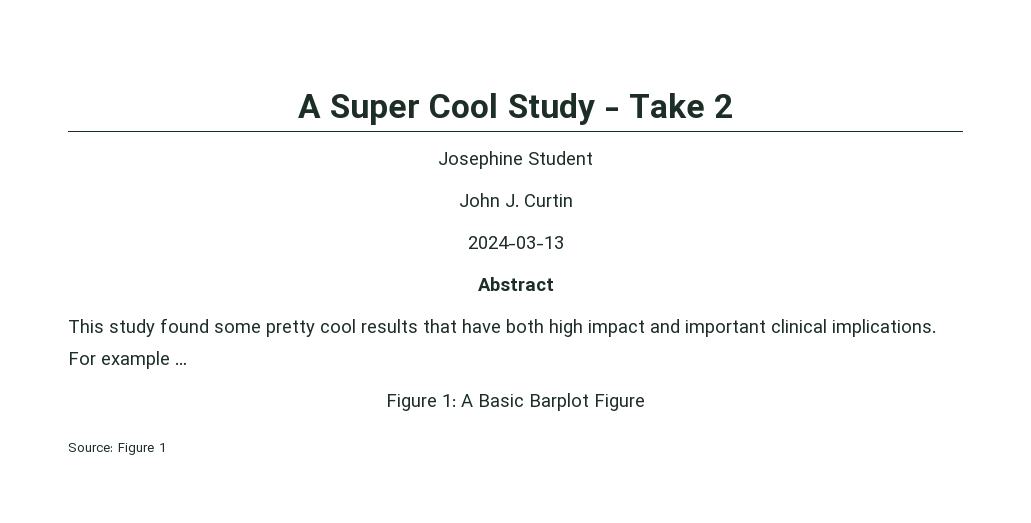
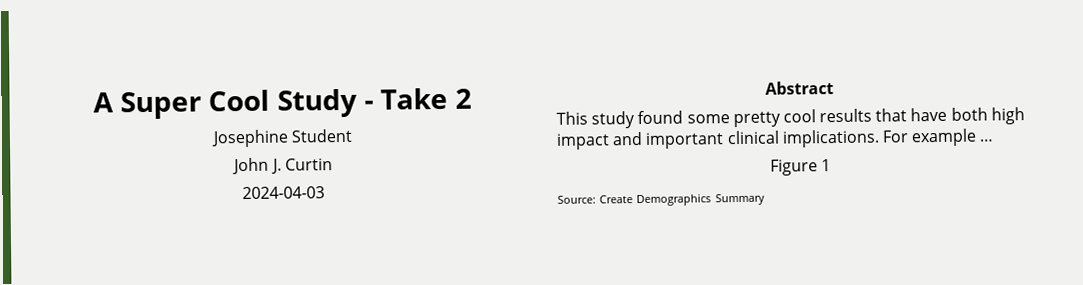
- 2024-03-13
+ 2024-04-03
- Figure 1: A Basic Barplot Figure
- Source: Figure 1
+ Figure 1
+ Source: Create Demographics Summary

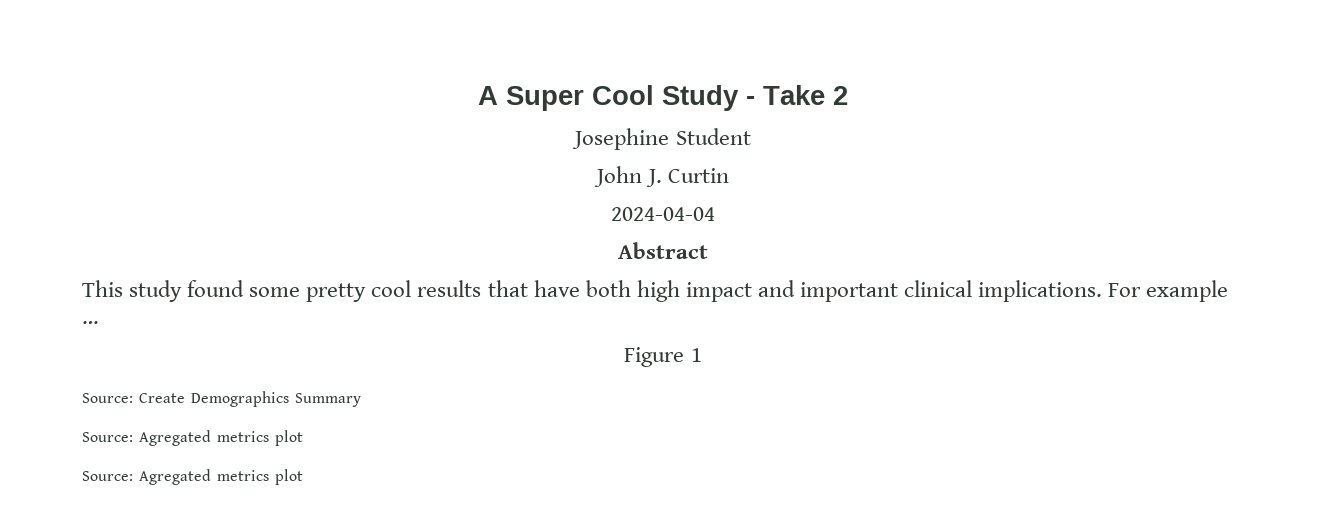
- 2024-04-03
+ 2024-04-04
  Source: Create Demographics Summary
+ Source: Agregated metrics plot
+ Source: Agregated metrics plot

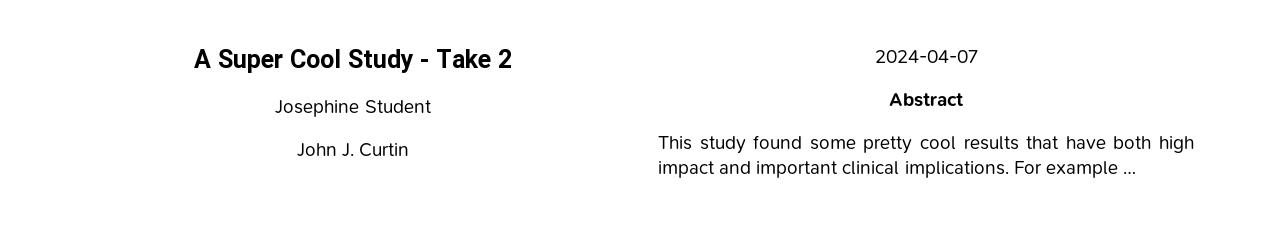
- 2024-04-04
+ 2024-04-07
- Figure 1
- Source: Create Demographics Summary
- Source: Agregated metrics plot
- Source: Agregated metrics plot

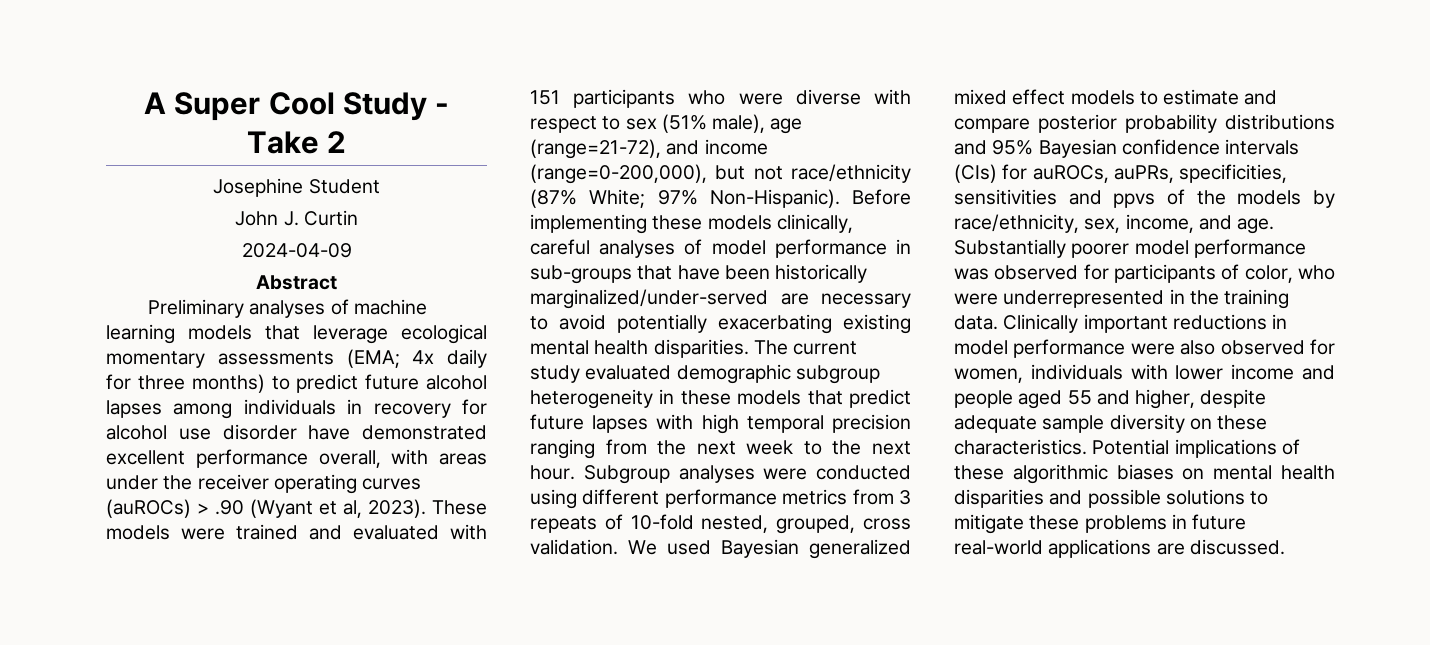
- 2024-04-07
+ 2024-04-09
- This study found some pretty cool results that have both high impact and important clinical implications. For example …
+ Preliminary analyses of machine learning models that leverage ecological momentary assessments (EMA; 4x daily for three months) to predict future alcohol lapses among individuals in recovery for alcohol use disorder have demonstrated excellent performance overall, with areas under the receiver operating curves (auROCs) > .90 (Wyant et al, 2023). These models were trained and evaluated with 151 participants who were diverse with respect to sex (51% male), age (range=21-72), and income (range=0-200,000), but not race/ethnicity (87% White; 97% Non-Hispanic). Before implementing these models clinically, careful analyses of model performance in sub-groups that have been historically marginalized/under-served are necessary to avoid potentially exacerbating existing mental health disparities. The current study evaluated demographic subgroup heterogeneity in these models that predict future lapses with high temporal precision ranging from the next week to the next hour. Subgroup analyses were conducted using different performance metrics from 3 repeats of 10-fold nested, grouped, cross validation. We used Bayesian generalized mixed effect models to estimate and compare posterior probability distributions and 95% Bayesian confidence intervals (CIs) for auROCs, auPRs, specificities, sensitivities and ppvs of the models by race/ethnicity, sex, income, and age. Substantially poorer model performance was observed for participants of color, who were underrepresented in the training data. Clinically important reductions in model performance were also observed for women, individuals with lower income and people aged 55 and higher, despite adequate sample diversity on these characteristics. Potential implications of these algorithmic biases on mental health disparities and possible solutions to mitigate these problems in future real-world applications are discussed.

